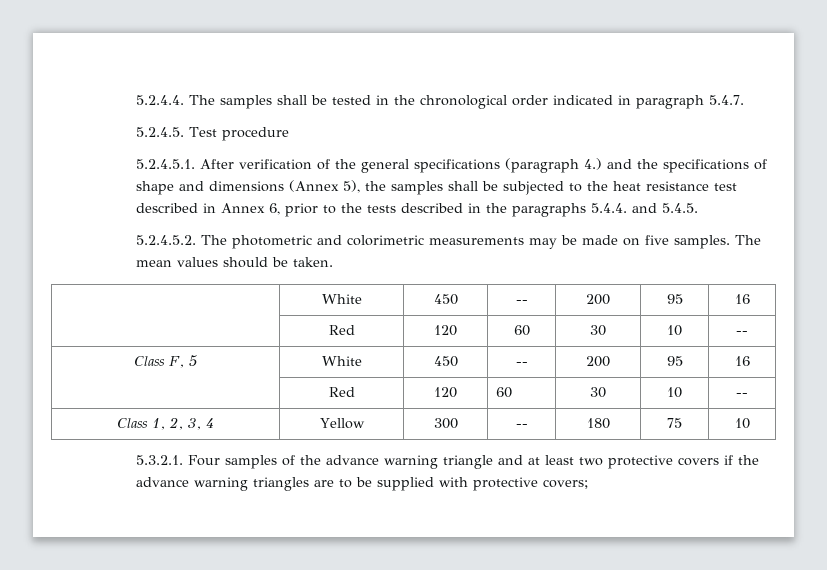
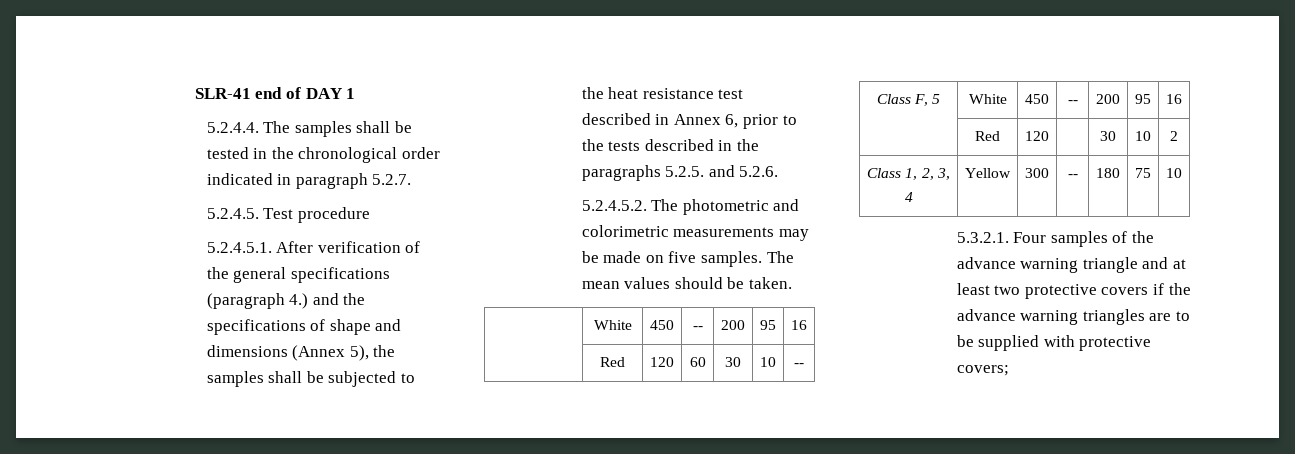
+ SLR-41 end of DAY 1
- 5.2.4.4. The samples shall be tested in the chronological order indicated in paragraph 5.4.7.
+ 5.2.4.4. The samples shall be tested in the chronological order indicated in paragraph 5.2.7.
- 5.2.4.5.1. After verification of the general specifications (paragraph 4.) and the specifications of shape and dimensions (Annex 5), the samples shall be subjected to the heat resistance test described in Annex 6, prior to the tests described in the paragraphs 5.4.4. and 5.4.5.
+ 5.2.4.5.1. After verification of the general specifications (paragraph 4.) and the specifications of shape and dimensions (Annex 5), the samples shall be subjected to the heat resistance test described in Annex 6, prior to the tests described in the paragraphs 5.2.5. and 5.2.6.
  Class F, 5 | White | 450 | -- | 200 | 95 | 16
- | Red | 120 | 60 | 30 | 10 | --
+ | Red | 120 | | 30 | 10 | 2

